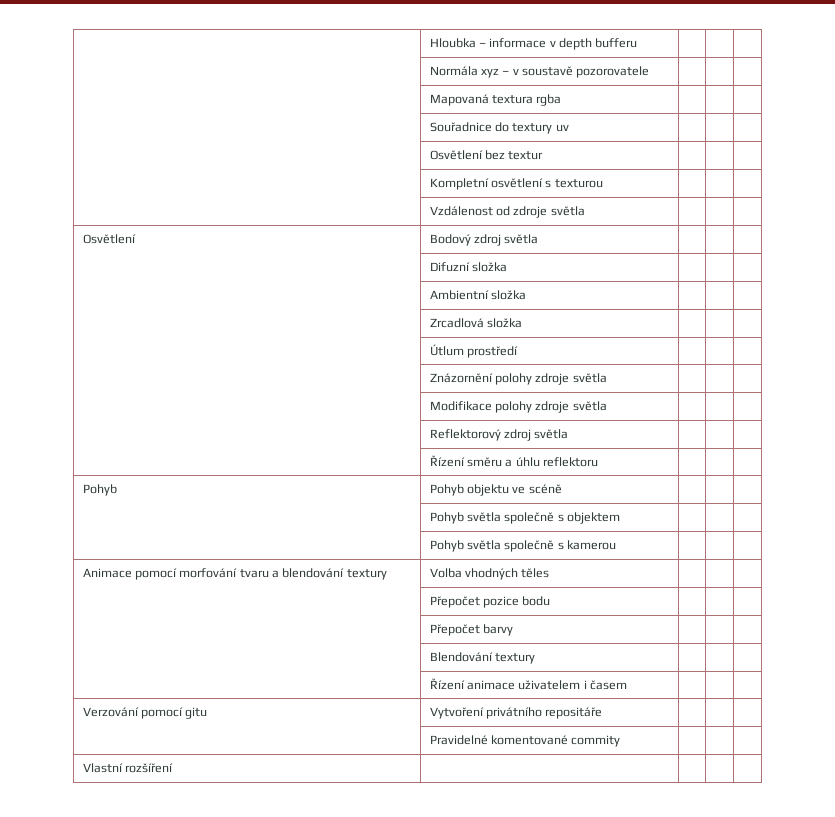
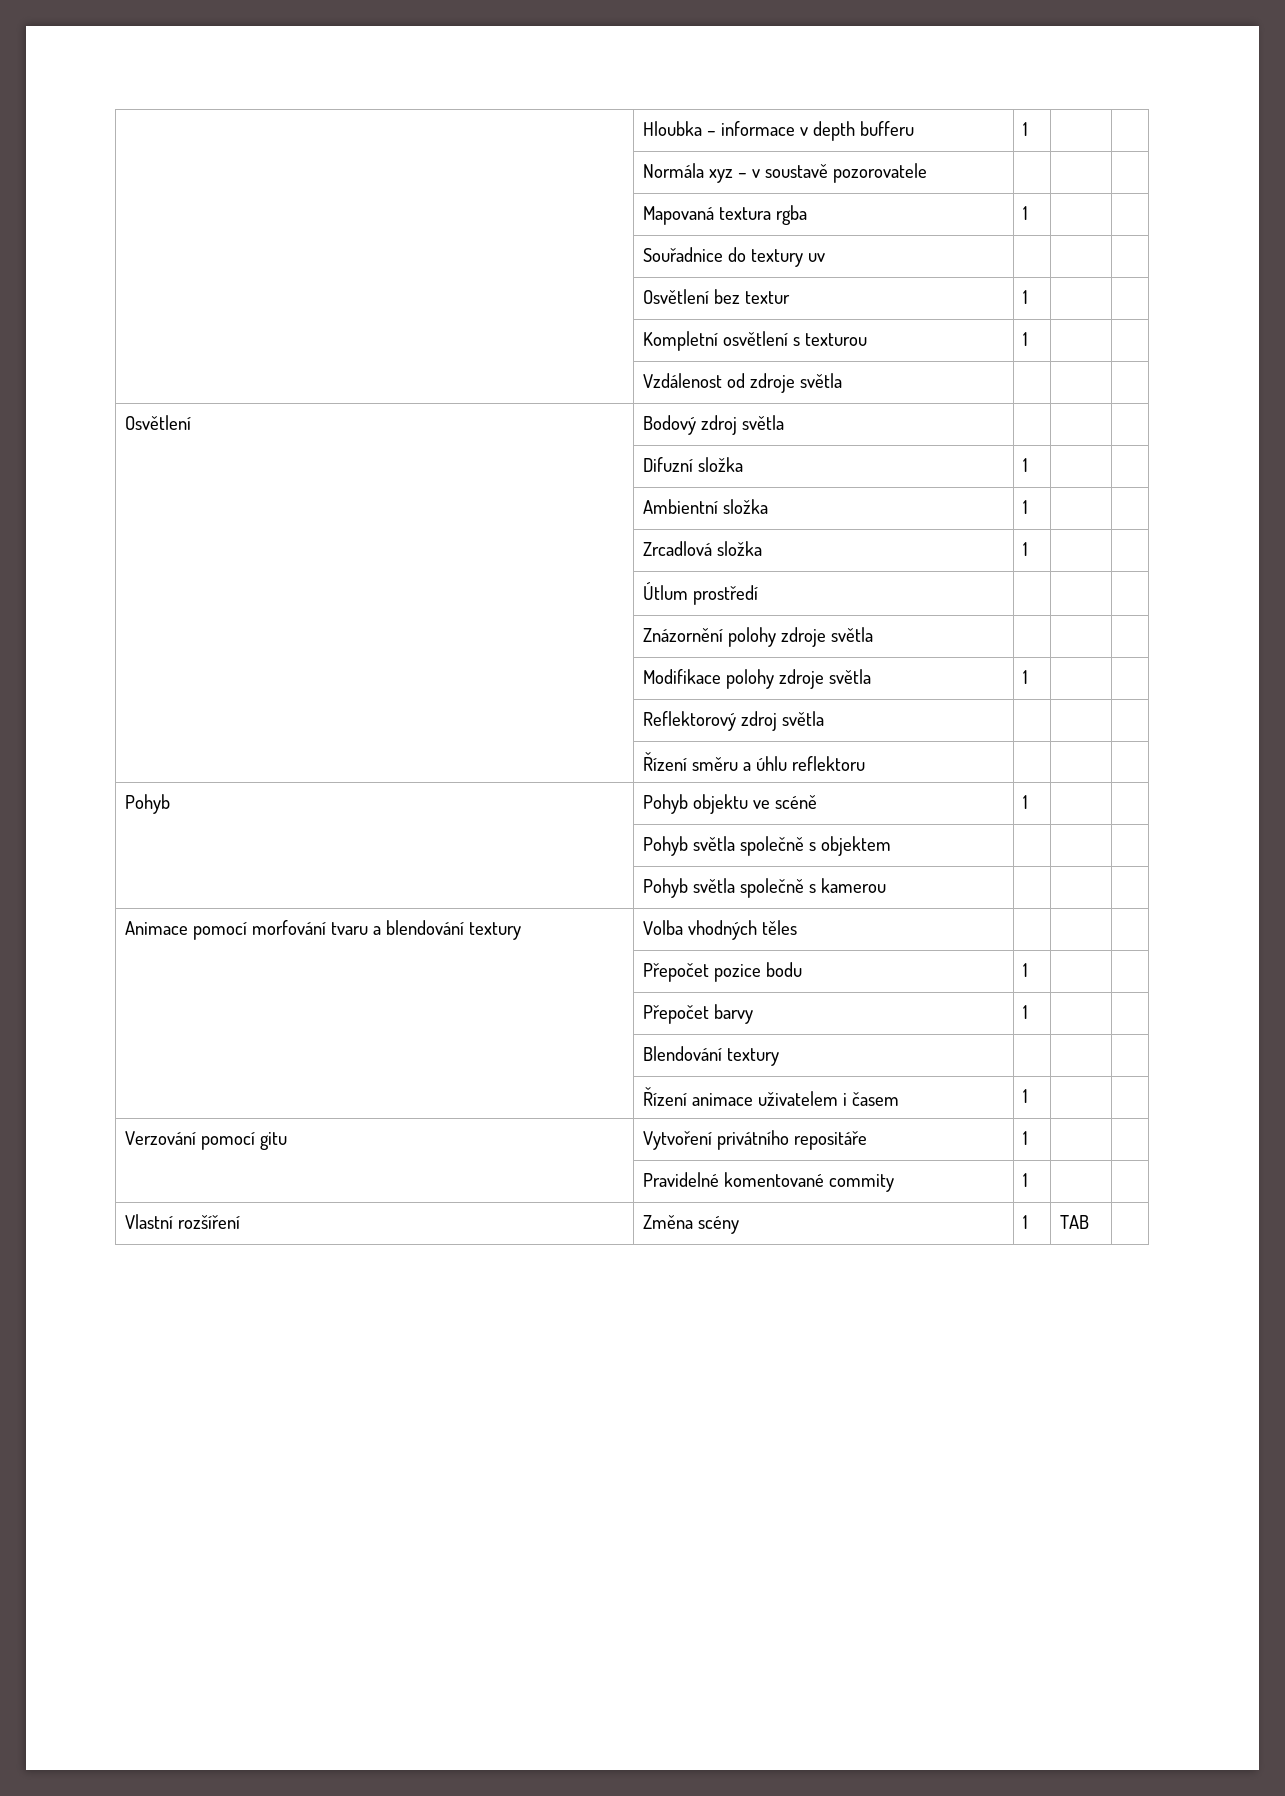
- | Hloubka – informace v depth bufferu | | |
+ | Hloubka – informace v depth bufferu | 1 | |
- | Mapovaná textura rgba | | |
+ | Mapovaná textura rgba | 1 | |
- | Osvětlení bez textur | | |
+ | Osvětlení bez textur | 1 | |
- | Kompletní osvětlení s texturou | | |
+ | Kompletní osvětlení s texturou | 1 | |
- | Difuzní složka | | |
+ | Difuzní složka | 1 | |
- | Ambientní složka | | |
+ | Ambientní složka | 1 | |
- | Zrcadlová složka | | |
+ | Zrcadlová složka | 1 | |
- | Modifikace polohy zdroje světla | | |
+ | Modifikace polohy zdroje světla | 1 | |
- Pohyb | Pohyb objektu ve scéně | | |
+ Pohyb | Pohyb objektu ve scéně | 1 | |
- | Přepočet pozice bodu | | |
+ | Přepočet pozice bodu | 1 | |
- | Přepočet barvy | | |
+ | Přepočet barvy | 1 | |
- | Řízení animace uživatelem i časem | | |
+ | Řízení animace uživatelem i časem | 1 | |
- Verzování pomocí gitu | Vytvoření privátního repositáře | | |
+ Verzování pomocí gitu | Vytvoření privátního repositáře | 1 | |
- | Pravidelné komentované commity | | |
+ | Pravidelné komentované commity | 1 | |
- Vlastní rozšíření | | | |
+ Vlastní rozšíření | Změna scény | 1 | TAB |

